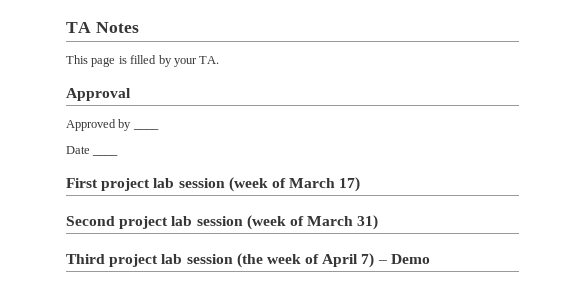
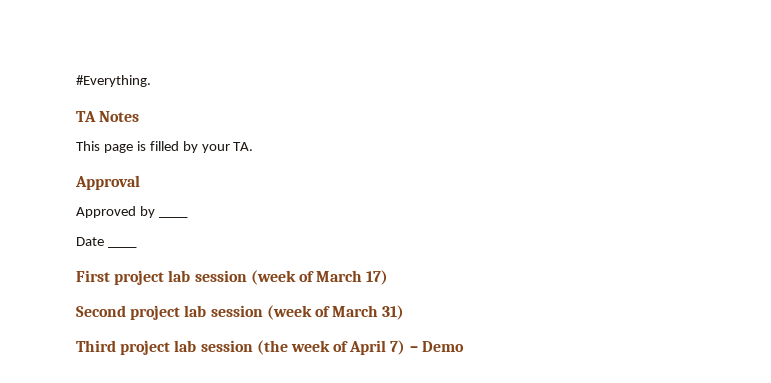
+ #Everything.

